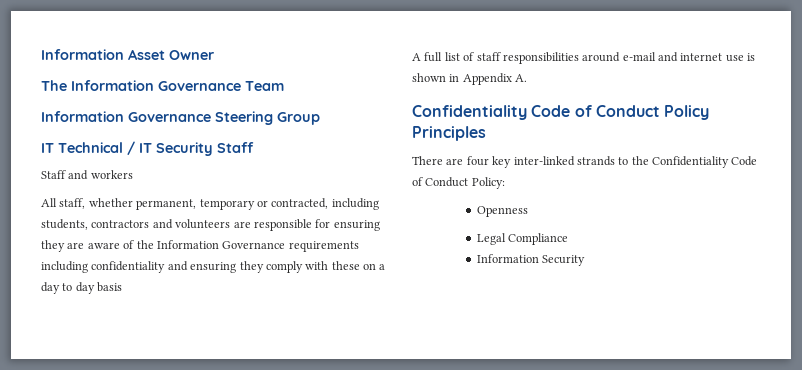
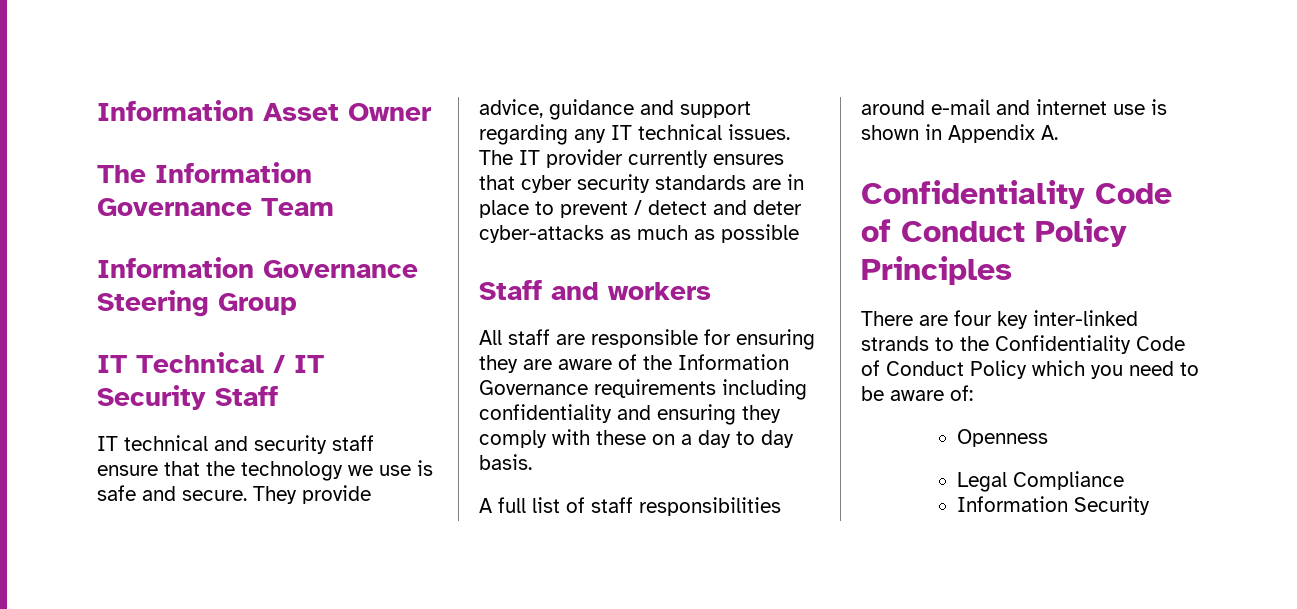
+ IT technical and security staff ensure that the technology we use is safe and secure. They provide advice, guidance and support regarding any IT technical issues. The IT provider currently ensures that cyber security standards are in place to prevent / detect and deter cyber-attacks as much as possible
  Staff and workers
- All staff, whether permanent, temporary or contracted, including students, contractors and volunteers are responsible for ensuring they are aware of the Information Governance requirements including confidentiality and ensuring they comply with these on a day to day basis
+ All staff are responsible for ensuring they are aware of the Information Governance requirements including confidentiality and ensuring they comply with these on a day to day basis.
- There are four key inter-linked strands to the Confidentiality Code of Conduct Policy:
+ There are four key inter-linked strands to the Confidentiality Code of Conduct Policy which you need to be aware of:

